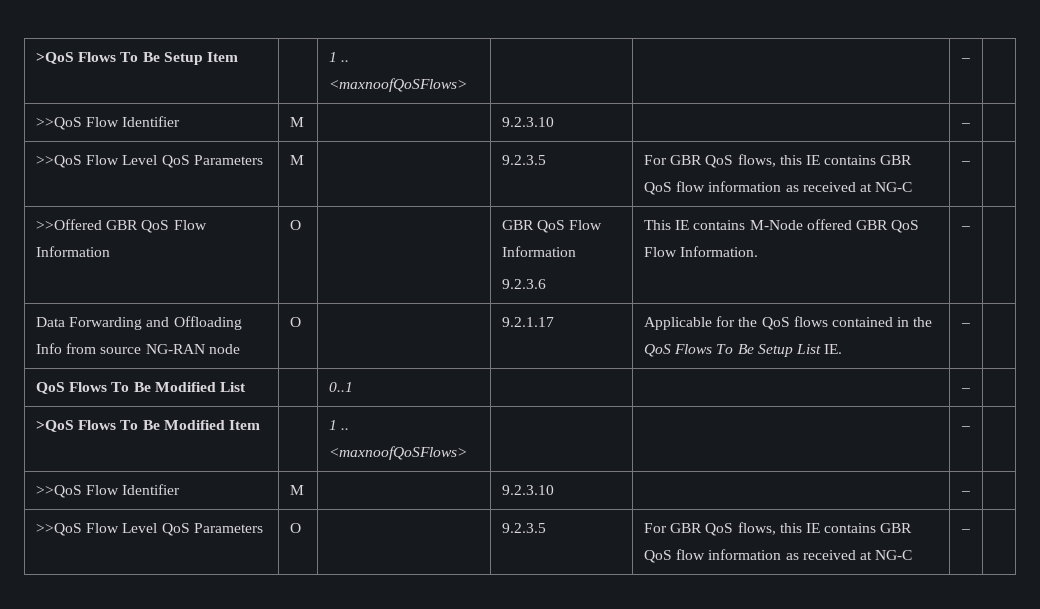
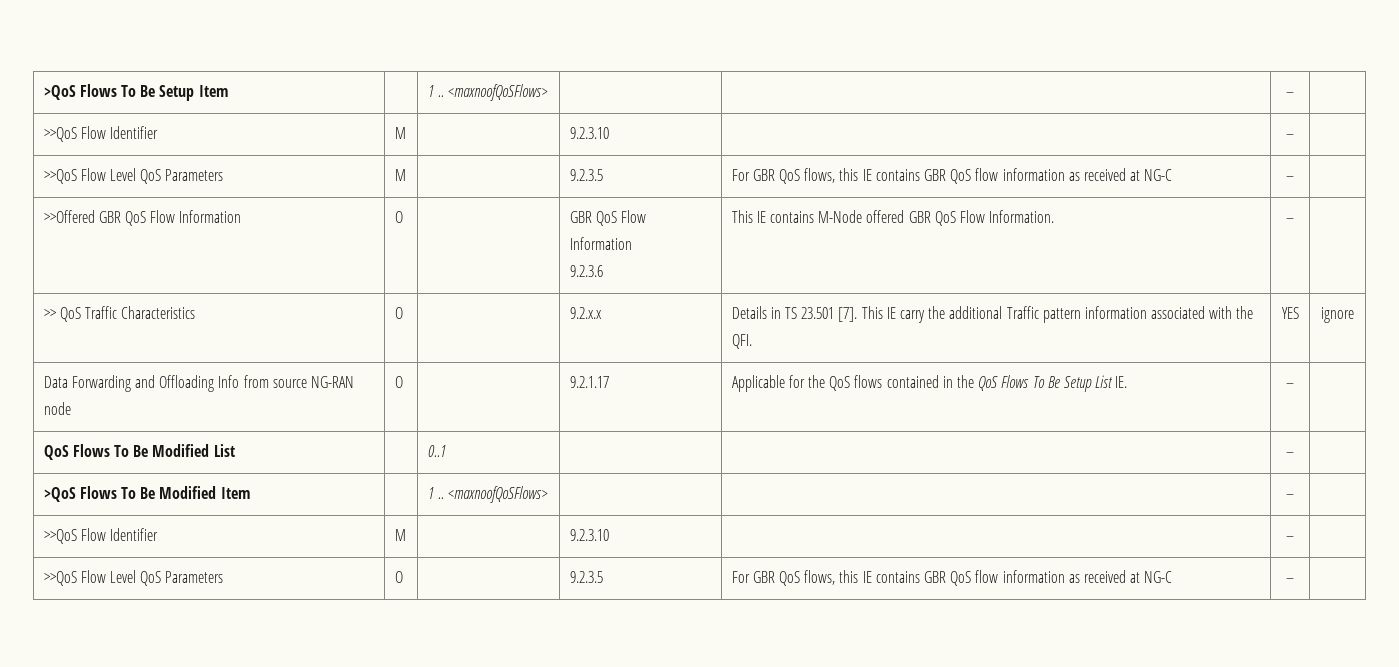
+ >> QoS Traffic Characteristics | O | | 9.2.x.x | Details in TS 23.501 [7]. This IE carry the additional Traffic pattern information associated with the QFI. | YES | ignore

